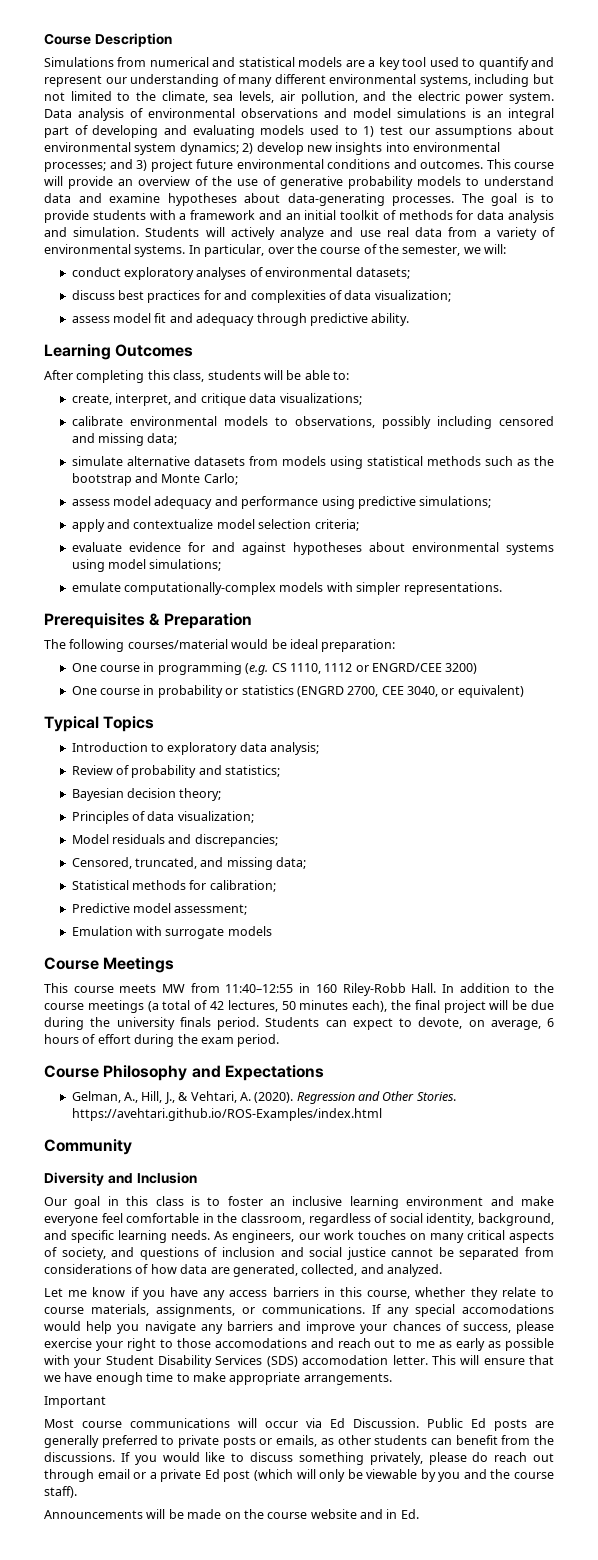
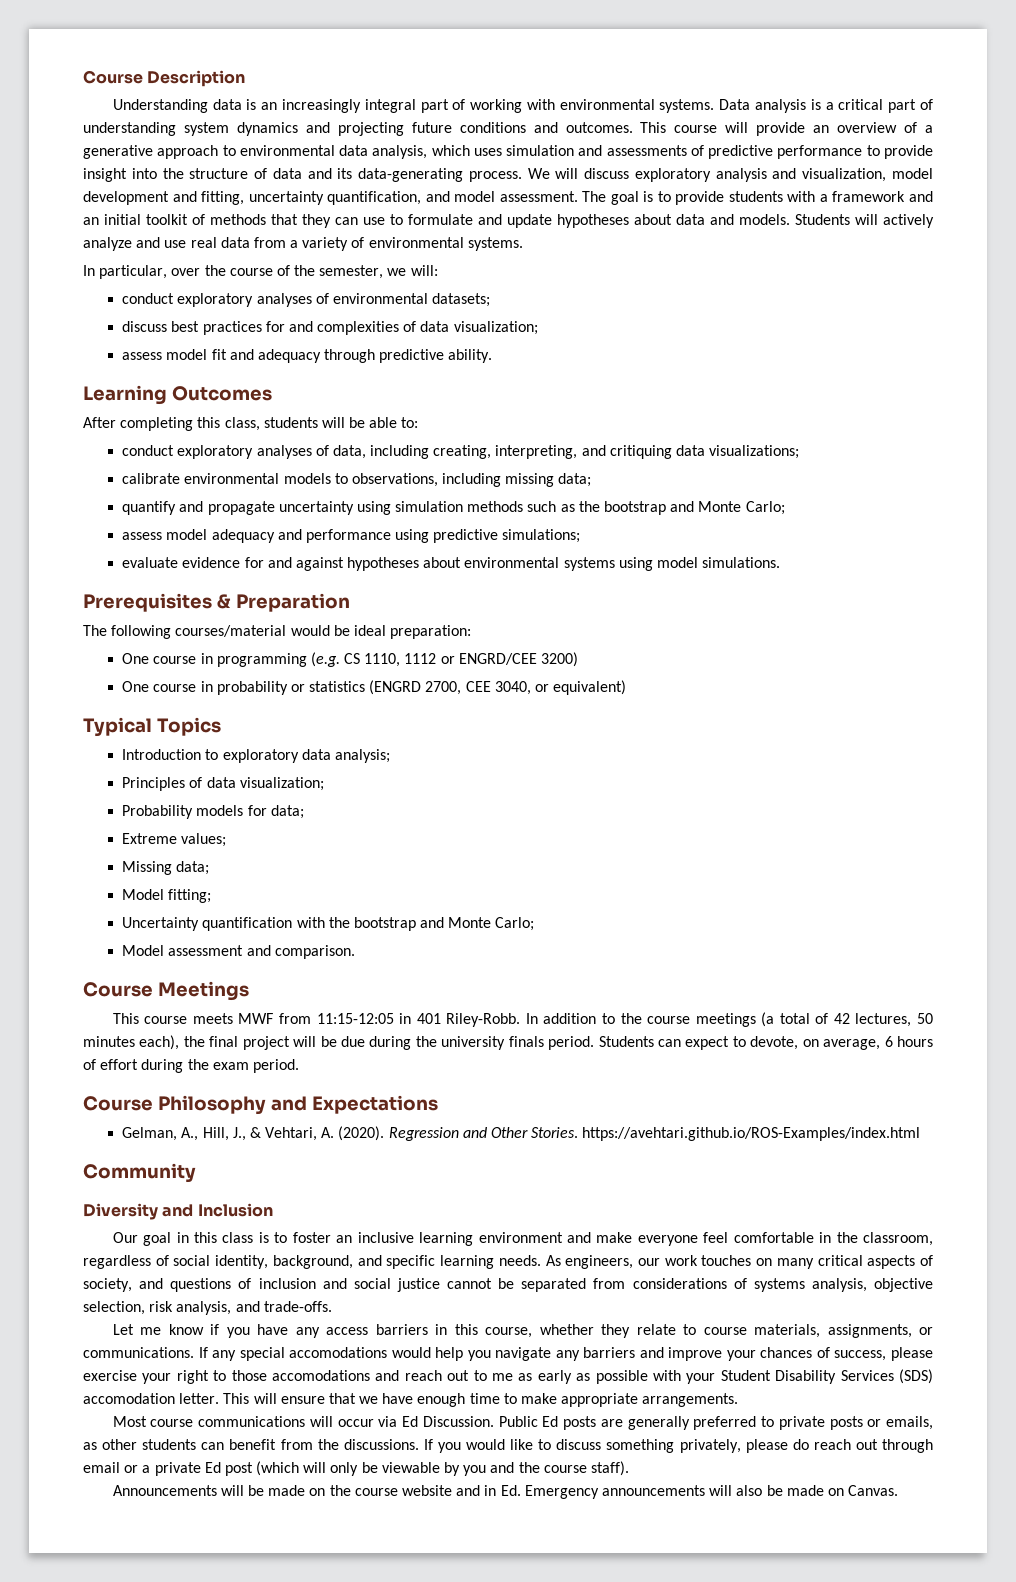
- Simulations from numerical and statistical models are a key tool used to quantify and represent our understanding of many different environmental systems, including but not limited to the climate, sea levels, air pollution, and the electric power system. Data analysis of environmental observations and model simulations is an integral part of developing and evaluating models used to 1) test our assumptions about environmental system dynamics; 2) develop new insights into environmental processes; and 3) project future environmental conditions and outcomes.
+ Understanding data is an increasingly integral part of working with environmental systems. Data analysis is a critical part of understanding system dynamics and projecting future conditions and outcomes.
- This course will provide an overview of the use of generative probability models to understand data and examine hypotheses about data-generating processes.
+ This course will provide an overview of a generative approach to environmental data analysis, which uses simulation and assessments of predictive performance to provide insight into the structure of data and its data-generating process. We will discuss exploratory analysis and visualization, model development and fitting, uncertainty quantification, and model assessment.
- The goal is to provide students with a framework and an initial toolkit of methods for data analysis and simulation.
+ The goal is to provide students with a framework and an initial toolkit of methods that they can use to formulate and update hypotheses about data and models.
- Students will actively analyze and use real data from a variety of environmental systems. In particular, over the course of the semester, we will:
+ Students will actively analyze and use real data from a variety of environmental systems.
+ In particular, over the course of the semester, we will:
- create, interpret, and critique data visualizations;
+ conduct exploratory analyses of data, including creating, interpreting, and critiquing data visualizations;
- calibrate environmental models to observations, possibly including censored and missing data;
- simulate alternative datasets from models using statistical methods such as the bootstrap and Monte Carlo;
+ calibrate environmental models to observations, including missing data;
+ quantify and propagate uncertainty using simulation methods such as the bootstrap and Monte Carlo;
- apply and contextualize model selection criteria;
- evaluate evidence for and against hypotheses about environmental systems using model simulations;
- emulate computationally-complex models with simpler representations.
+ evaluate evidence for and against hypotheses about environmental systems using model simulations.
- Review of probability and statistics;
- Bayesian decision theory;
  Principles of data visualization;
- Model residuals and discrepancies;
- Censored, truncated, and missing data;
- Statistical methods for calibration;
- Predictive model assessment;
- Emulation with surrogate models
+ Probability models for data;
+ Extreme values;
+ Missing data;
+ Model fitting;
+ Uncertainty quantification with the bootstrap and Monte Carlo;
+ Model assessment and comparison.
- This course meets MW from 11:40–12:55 in 160 Riley-Robb Hall.
+ This course meets MWF from 11:15-12:05 in 401 Riley-Robb.
- As engineers, our work touches on many critical aspects of society, and questions of inclusion and social justice cannot be separated from considerations of how data are generated, collected, and analyzed.
+ As engineers, our work touches on many critical aspects of society, and questions of inclusion and social justice cannot be separated from considerations of systems analysis, objective selection, risk analysis, and trade-offs.
- Important
- Announcements will be made on the course website and in Ed.
+ Announcements will be made on the course website and in Ed. Emergency announcements will also be made on Canvas.

